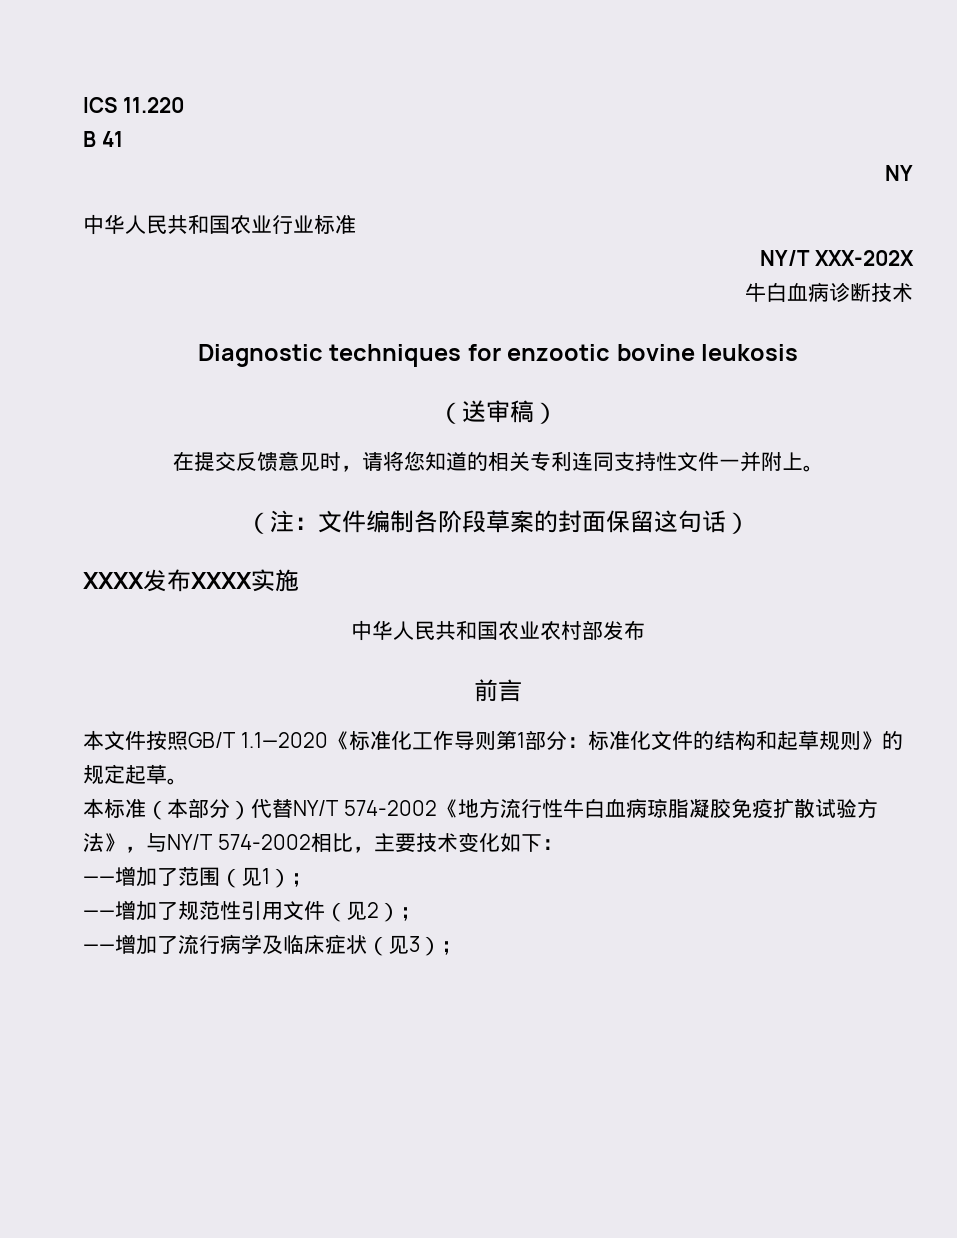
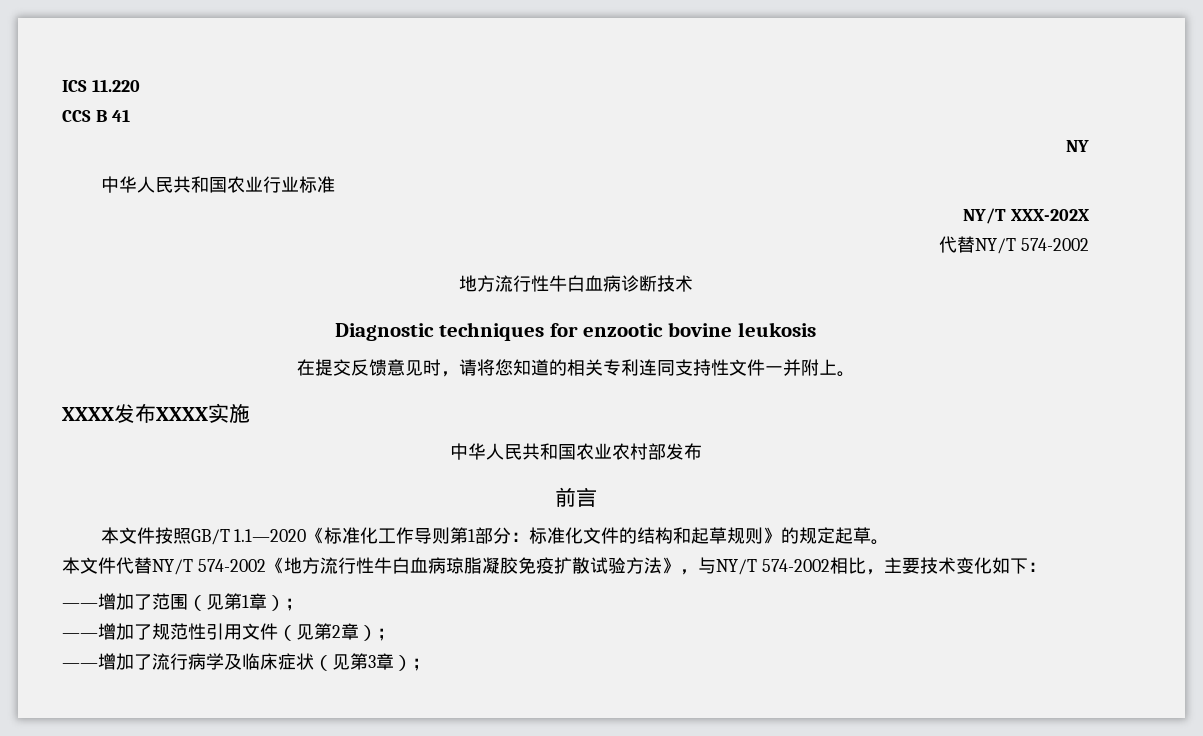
- B 41
+ CCS B 41
  NY/T XXX-202X
- 牛白血病诊断技术
+ 代替NY/T 574-2002
+ 地方流行性牛白血病诊断技术
- （送审稿）
- （注：文件编制各阶段草案的封面保留这句话）
- 本标准（本部分）代替NY/T 574-2002《地方流行性牛白血病琼脂凝胶免疫扩散试验方法》，与NY/T 574-2002相比，主要技术变化如下：
+ 本文件代替NY/T 574-2002《地方流行性牛白血病琼脂凝胶免疫扩散试验方法》，与NY/T 574-2002相比，主要技术变化如下：
- ——增加了范围（见1）；
+ ——增加了范围（见第1章）；
- ——增加了规范性引用文件（见2）；
+ ——增加了规范性引用文件（见第2章）；
- ——增加了流行病学及临床症状（见3）；
+ ——增加了流行病学及临床症状（见第3章）；

